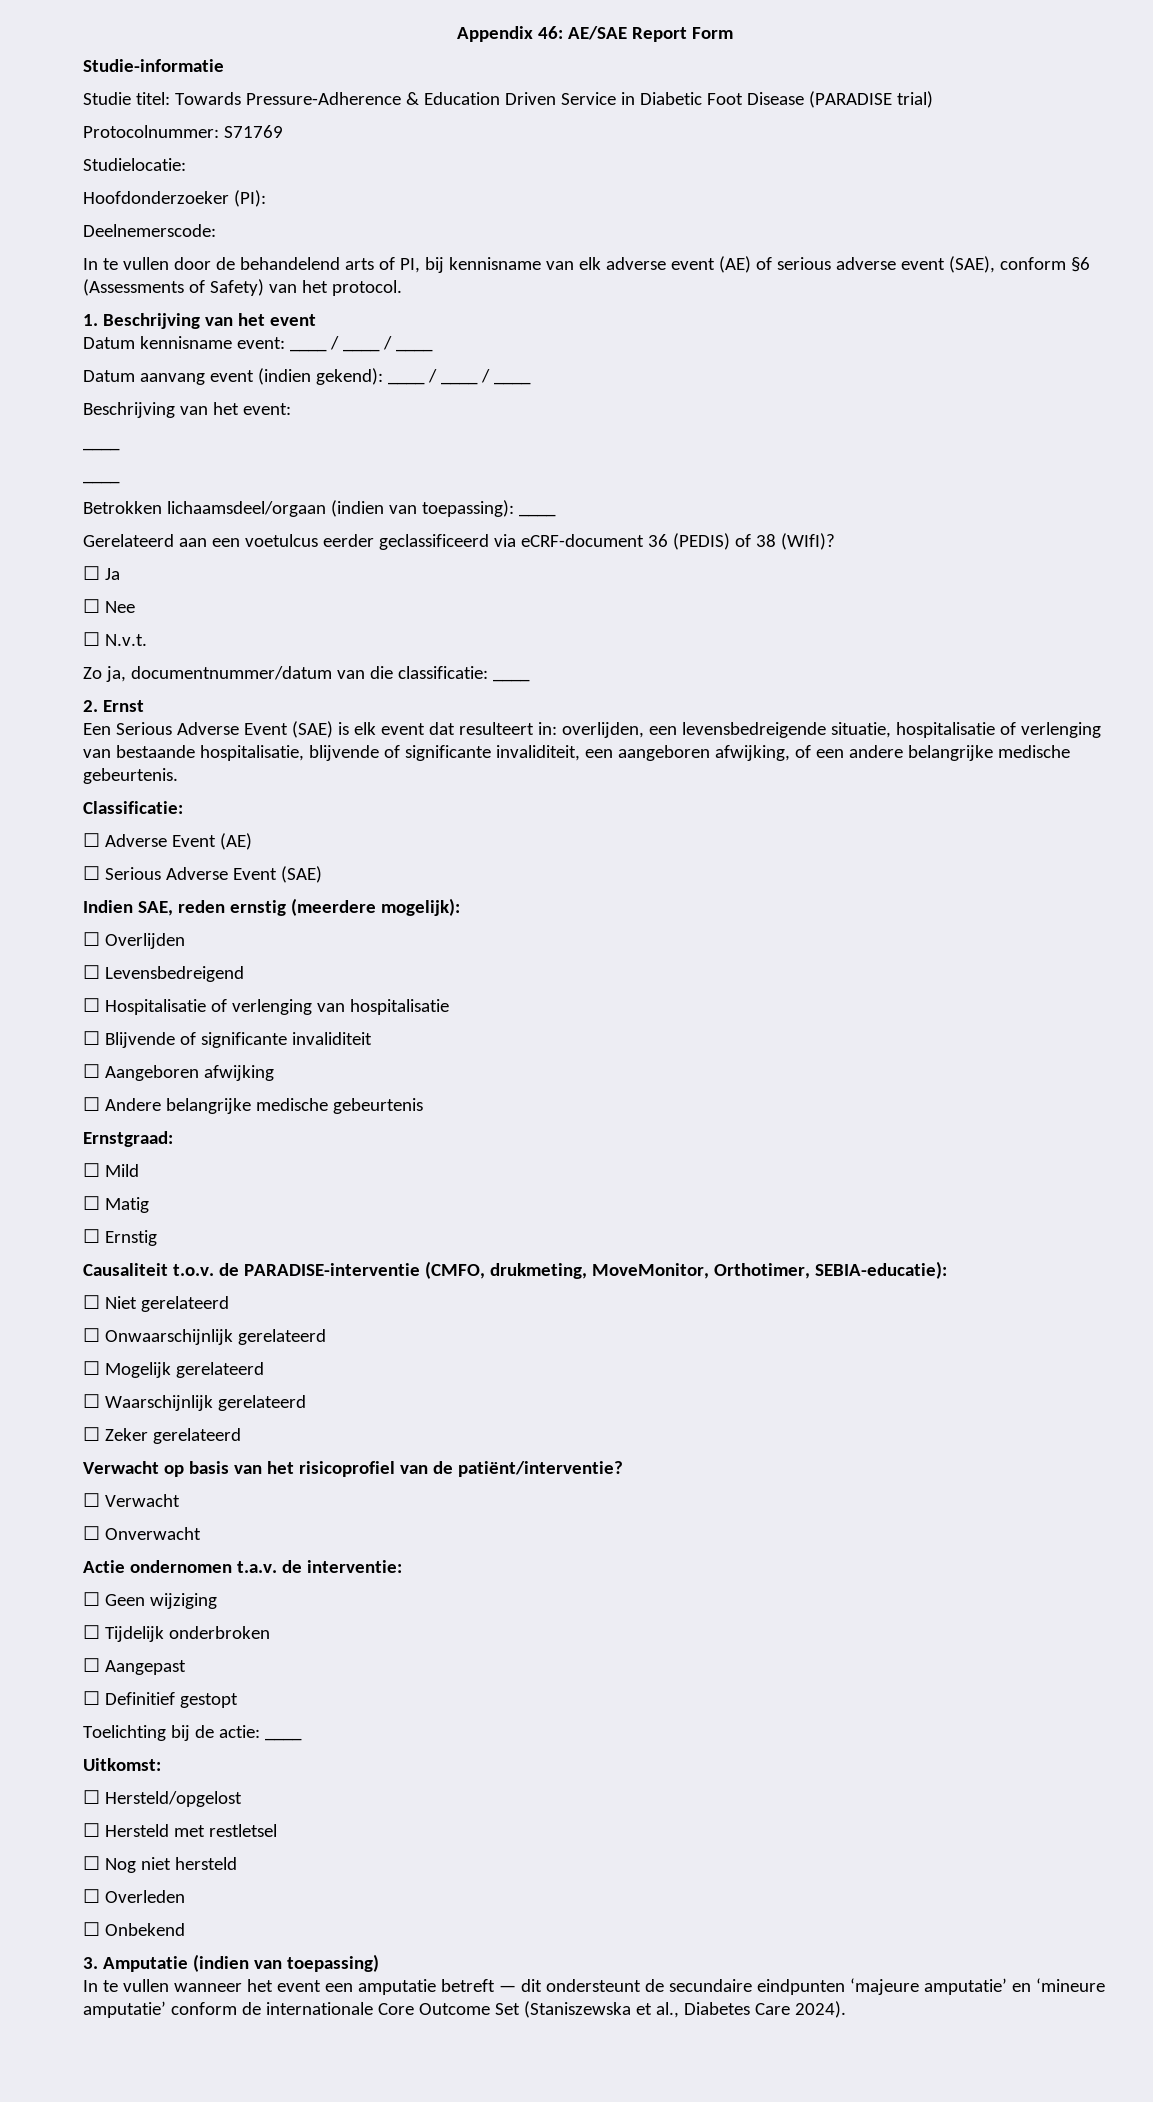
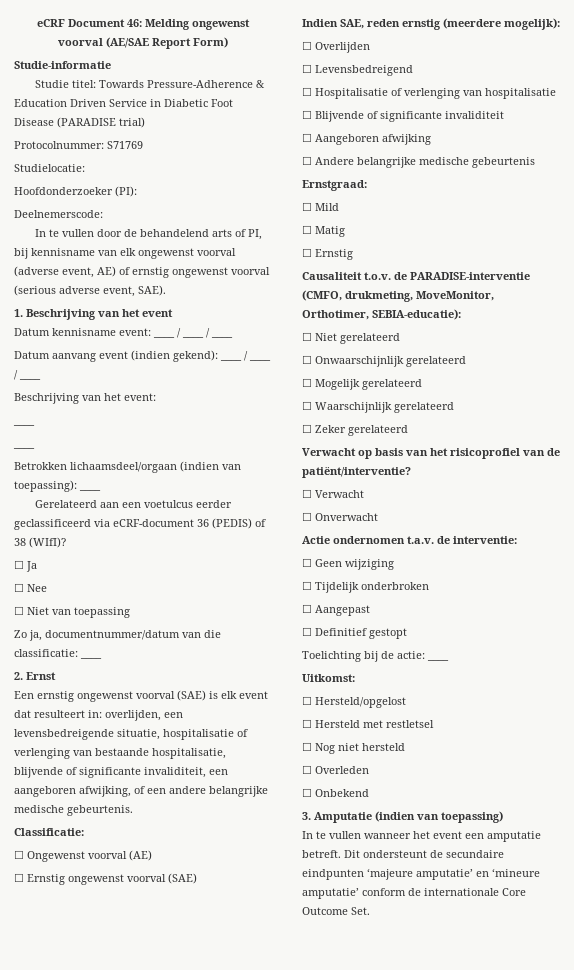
- Appendix 46: AE/SAE Report Form
+ eCRF Document 46: Melding ongewenst voorval (AE/SAE Report Form)
- In te vullen door de behandelend arts of PI, bij kennisname van elk adverse event (AE) of serious adverse event (SAE), conform §6 (Assessments of Safety) van het protocol.
+ In te vullen door de behandelend arts of PI, bij kennisname van elk ongewenst voorval (adverse event, AE) of ernstig ongewenst voorval (serious adverse event, SAE).
- ☐ N.v.t.
+ ☐ Niet van toepassing
- Een Serious Adverse Event (SAE) is elk event dat resulteert in: overlijden, een levensbedreigende situatie, hospitalisatie of verlenging van bestaande hospitalisatie, blijvende of significante invaliditeit, een aangeboren afwijking, of een andere belangrijke medische gebeurtenis.
+ Een ernstig ongewenst voorval (SAE) is elk event dat resulteert in: overlijden, een levensbedreigende situatie, hospitalisatie of verlenging van bestaande hospitalisatie, blijvende of significante invaliditeit, een aangeboren afwijking, of een andere belangrijke medische gebeurtenis.
- ☐ Adverse Event (AE)
+ ☐ Ongewenst voorval (AE)
- ☐ Serious Adverse Event (SAE)
+ ☐ Ernstig ongewenst voorval (SAE)
- In te vullen wanneer het event een amputatie betreft — dit ondersteunt de secundaire eindpunten ‘majeure amputatie’ en ‘mineure amputatie’ conform de internationale Core Outcome Set (Staniszewska et al., Diabetes Care 2024).
+ In te vullen wanneer het event een amputatie betreft. Dit ondersteunt de secundaire eindpunten ‘majeure amputatie’ en ‘mineure amputatie’ conform de internationale Core Outcome Set.

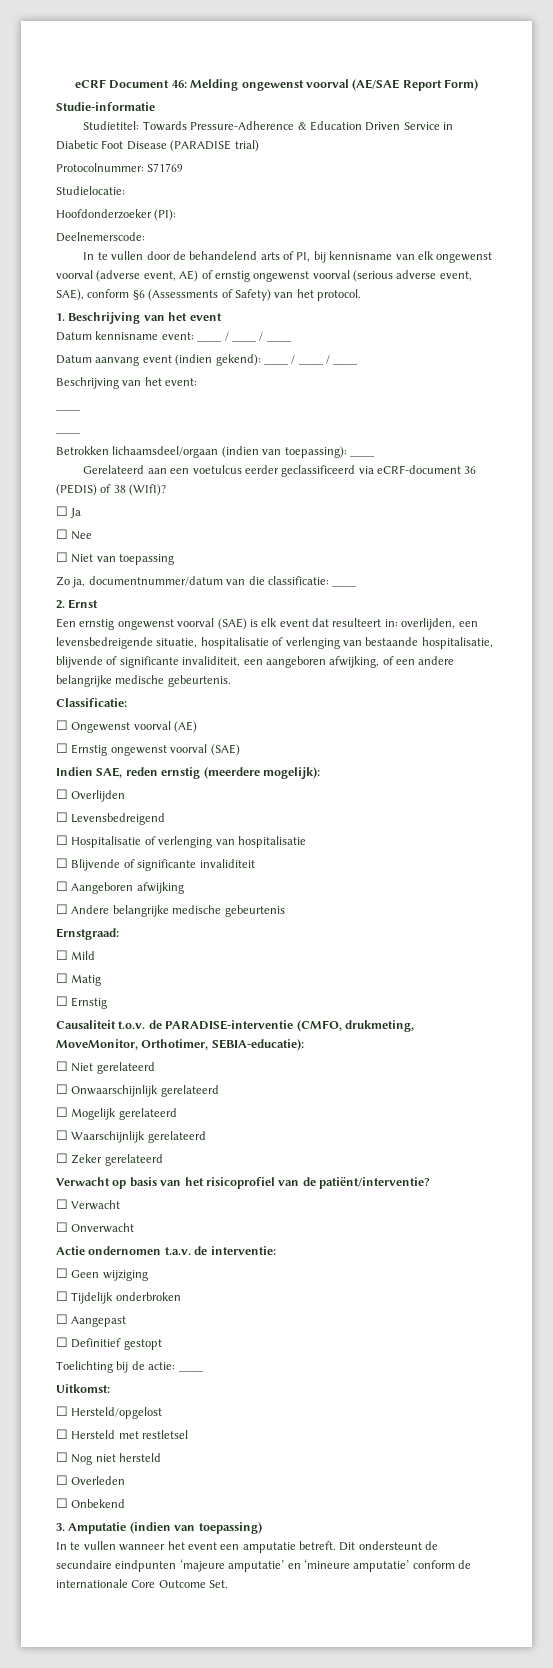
- Studie titel: Towards Pressure-Adherence & Education Driven Service in Diabetic Foot Disease (PARADISE trial)
+ Studietitel: Towards Pressure-Adherence & Education Driven Service in Diabetic Foot Disease (PARADISE trial)
- In te vullen door de behandelend arts of PI, bij kennisname van elk ongewenst voorval (adverse event, AE) of ernstig ongewenst voorval (serious adverse event, SAE).
+ In te vullen door de behandelend arts of PI, bij kennisname van elk ongewenst voorval (adverse event, AE) of ernstig ongewenst voorval (serious adverse event, SAE), conform §6 (Assessments of Safety) van het protocol.

